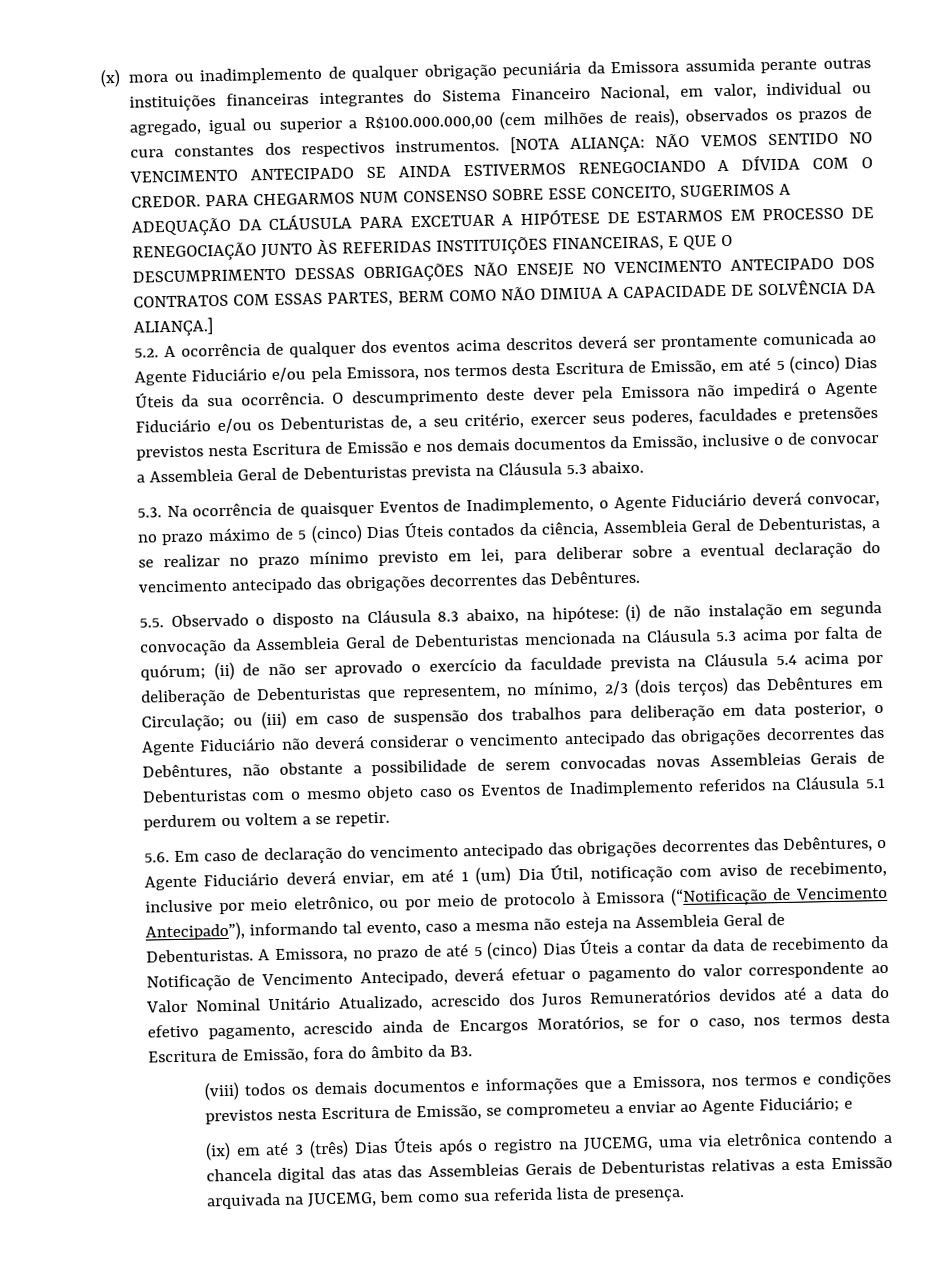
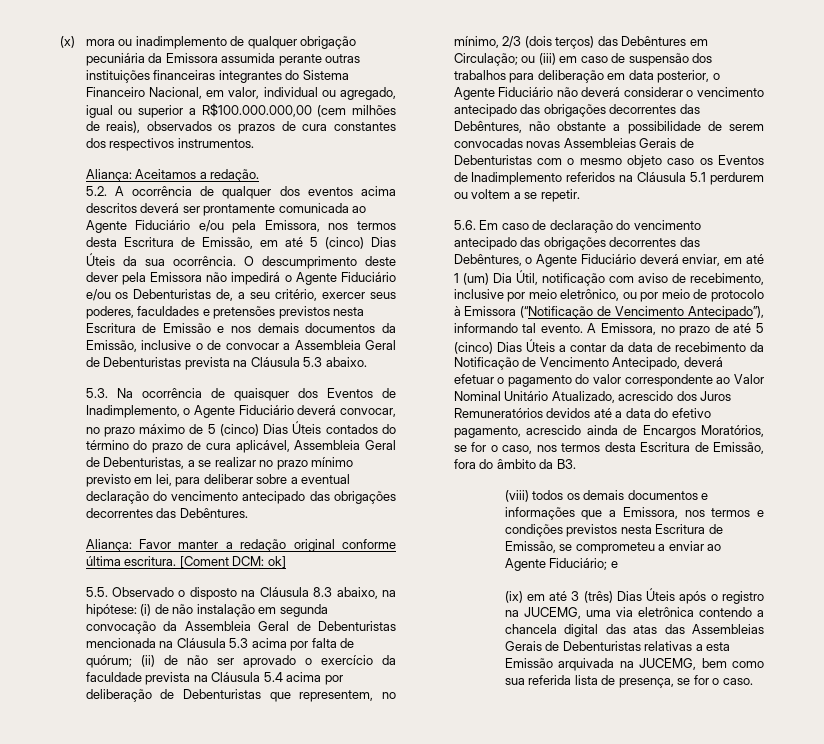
- (x) mora ou inadimplemento de qualquer obrigação pecuniária da Emissora assumida perante outras instituições financeiras integrantes do Sistema Financeiro Nacional, em valor, individual ou agregado, igual ou superior a R$100.000.000,00 (cem milhões de reais), observados os prazos de cura constantes dos respectivos instrumentos. [NOTA ALIANÇA: NÃO VEMOS SENTIDO NO VENCIMENTO ANTECIPADO SE AINDA ESTIVERMOS RENEGOCIANDO A DÍVIDA COM O CREDOR. PARA CHEGARMOS NUM CONSENSO SOBRE ESSE CONCEITO, SUGERIMOS A ADEQUAÇÃO DA CLÁUSULA PARA EXCETUAR A HIPÓTESE DE ESTARMOS EM PROCESSO DE RENEGOCIAÇÃO JUNTO ÀS REFERIDAS INSTITUIÇÕES FINANCEIRAS, E QUE O DESCUMPRIMENTO DESSAS OBRIGAÇÕES NÃO ENSEJE NO VENCIMENTO ANTECIPADO DOS CONTRATOS COM ESSAS PARTES, BERM COMO NÃO DIMIUA A CAPACIDADE DE SOLVÊNCIA DA ALIANÇA.]
+ (x) mora ou inadimplemento de qualquer obrigação pecuniária da Emissora assumida perante outras instituições financeiras integrantes do Sistema Financeiro Nacional, em valor, individual ou agregado, igual ou superior a R$100.000.000,00 (cem milhões de reais), observados os prazos de cura constantes dos respectivos instrumentos.
+ Aliança: Aceitamos a redação.
- 5.3. Na ocorrência de quaisquer Eventos de Inadimplemento, o Agente Fiduciário deverá convocar, no prazo máximo de 5 (cinco) Dias Úteis contados da ciência, Assembleia Geral de Debenturistas, a se realizar no prazo mínimo previsto em lei, para deliberar sobre a eventual declaração do vencimento antecipado das obrigações decorrentes das Debêntures.
+ 5.3. Na ocorrência de quaisquer dos Eventos de Inadimplemento, o Agente Fiduciário deverá convocar, no prazo máximo de 5 (cinco) Dias Úteis contados do término do prazo de cura aplicável, Assembleia Geral de Debenturistas, a se realizar no prazo mínimo previsto em lei, para deliberar sobre a eventual declaração do vencimento antecipado das obrigações decorrentes das Debêntures.
+ Aliança: Favor manter a redação original conforme última escritura. [Coment DCM: ok]
- 5.6. Em caso de declaração do vencimento antecipado das obrigações decorrentes das Debêntures, o Agente Fiduciário deverá enviar, em até 1 (um) Dia Útil, notificação com aviso de recebimento, inclusive por meio eletrônico, ou por meio de protocolo à Emissora (“Notificação de Vencimento Antecipado”), informando tal evento, caso a mesma não esteja na Assembleia Geral de Debenturistas.
+ 5.6. Em caso de declaração do vencimento antecipado das obrigações decorrentes das Debêntures, o Agente Fiduciário deverá enviar, em até 1 (um) Dia Útil, notificação com aviso de recebimento, inclusive por meio eletrônico, ou por meio de protocolo à Emissora (“Notificação de Vencimento Antecipado”), informando tal evento.
- (ix) em até 3 (três) Dias Úteis após o registro na JUCEMG, uma via eletrônica contendo a chancela digital das atas das Assembleias Gerais de Debenturistas relativas a esta Emissão arquivada na JUCEMG, bem como sua referida lista de presença.
+ (ix) em até 3 (três) Dias Úteis após o registro na JUCEMG, uma via eletrônica contendo a chancela digital das atas das Assembleias Gerais de Debenturistas relativas a esta Emissão arquivada na JUCEMG, bem como sua referida lista de presença, se for o caso.

